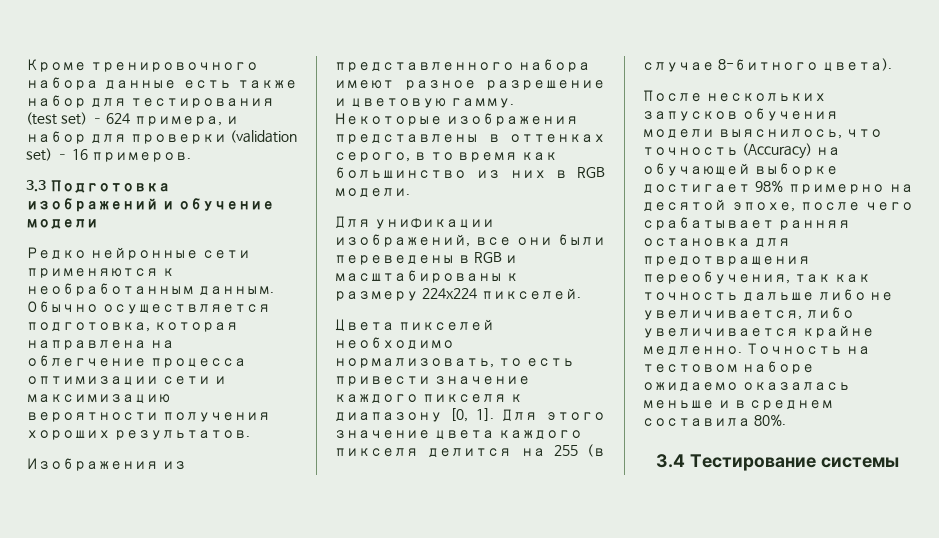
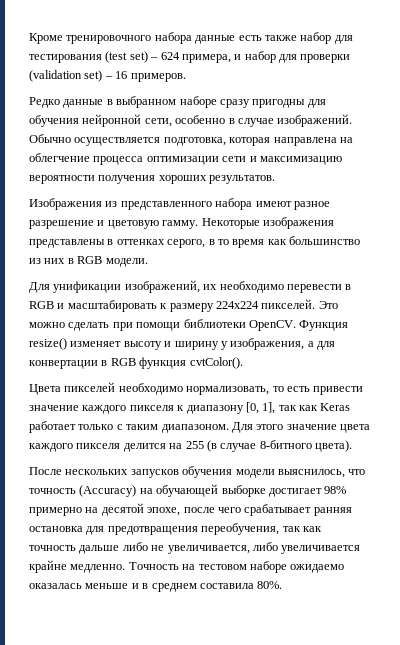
- 3.3 Подготовка изображений и обучение модели
- Редко нейронные сети применяются к необработанным данным.
+ Редко данные в выбранном наборе сразу пригодны для обучения нейронной сети, особенно в случае изображений.
- Для унификации изображений, все они были переведены в RGB и масштабированы к размеру 224x224 пикселей.
+ Для унификации изображений, их необходимо перевести в RGB и масштабировать к размеру 224x224 пикселей. Это можно сделать при помощи библиотеки OpenСV. Функция resize() изменяет высоту и ширину у изображения, а для конвертации в RGB функция cvtColor().
- Цвета пикселей необходимо нормализовать, то есть привести значение каждого пикселя к диапазону [0, 1].
+ Цвета пикселей необходимо нормализовать, то есть привести значение каждого пикселя к диапазону [0, 1], так как Keras работает только с таким диапазоном.
- 3.4 Тестирование системы

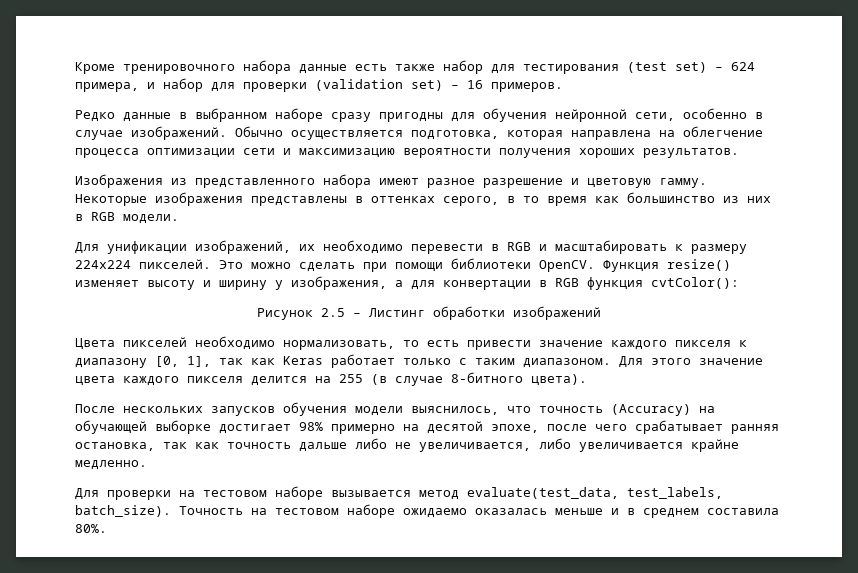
- Функция resize() изменяет высоту и ширину у изображения, а для конвертации в RGB функция cvtColor().
+ Функция resize() изменяет высоту и ширину у изображения, а для конвертации в RGB функция cvtColor():
+ Рисунок 2.5 – Листинг обработки изображений
- После нескольких запусков обучения модели выяснилось, что точность (Accuracy) на обучающей выборке достигает 98% примерно на десятой эпохе, после чего срабатывает ранняя остановка для предотвращения переобучения, так как точность дальше либо не увеличивается, либо увеличивается крайне медленно.
+ После нескольких запусков обучения модели выяснилось, что точность (Accuracy) на обучающей выборке достигает 98% примерно на десятой эпохе, после чего срабатывает ранняя остановка, так как точность дальше либо не увеличивается, либо увеличивается крайне медленно.
+ Для проверки на тестовом наборе вызывается метод evaluate(test_data, test_labels, batch_size).

